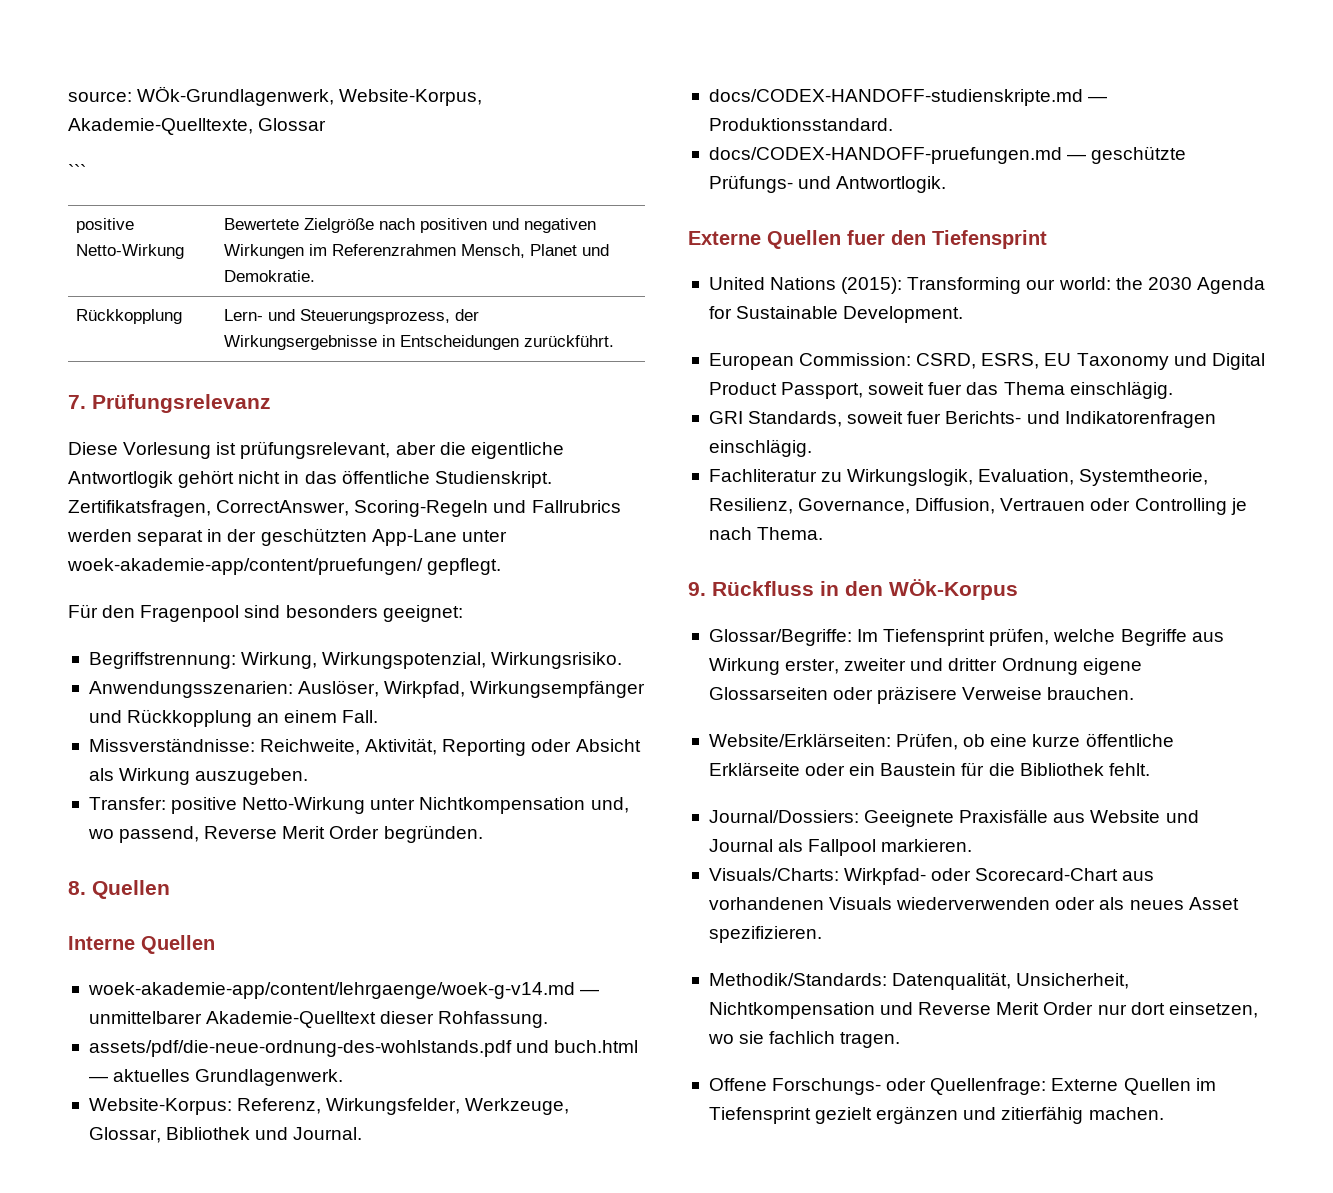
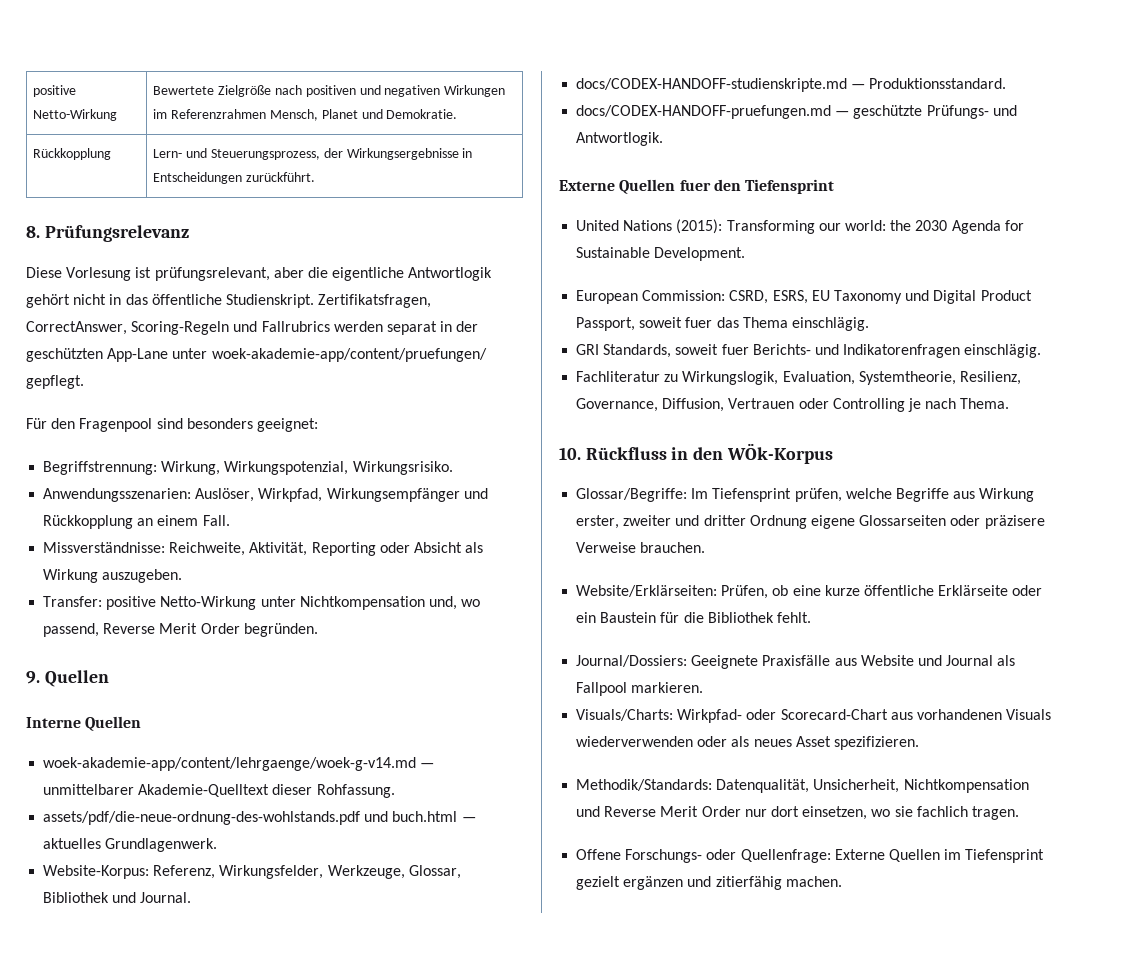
- source: WÖk-Grundlagenwerk, Website-Korpus, Akademie-Quelltexte, Glossar
- ```
- 7. Prüfungsrelevanz
+ 8. Prüfungsrelevanz
- 8. Quellen
+ 9. Quellen
- 9. Rückfluss in den WÖk-Korpus
+ 10. Rückfluss in den WÖk-Korpus

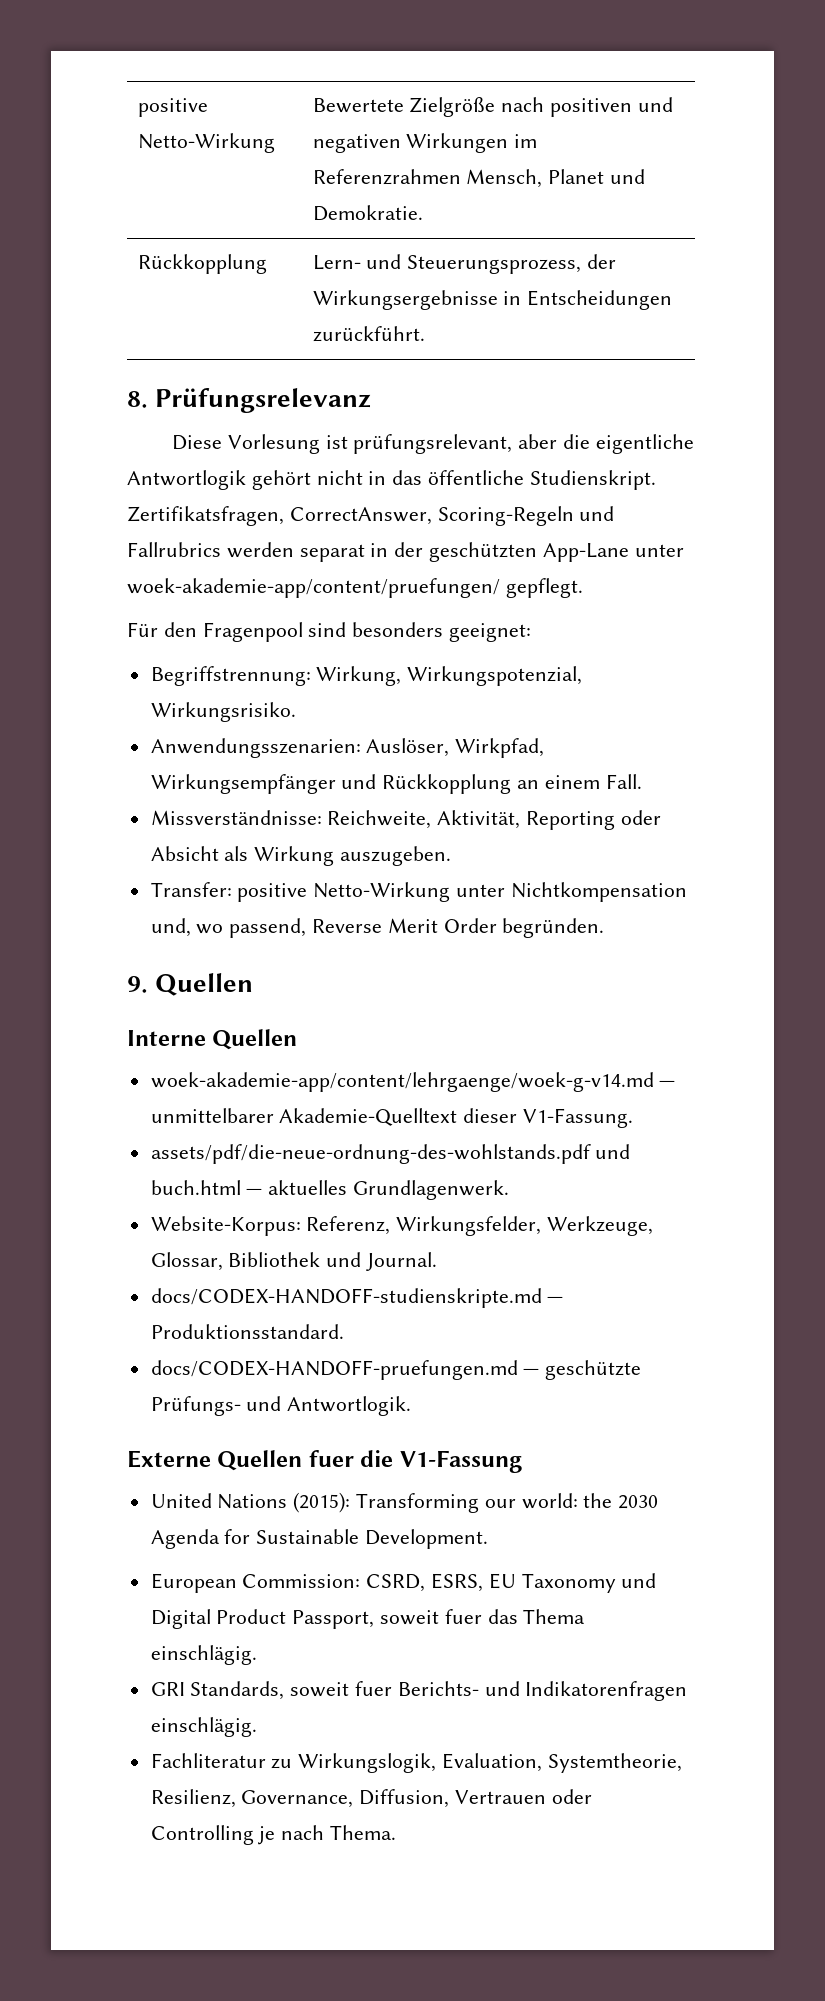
- woek-akademie-app/content/lehrgaenge/woek-g-v14.md — unmittelbarer Akademie-Quelltext dieser Rohfassung.
+ woek-akademie-app/content/lehrgaenge/woek-g-v14.md — unmittelbarer Akademie-Quelltext dieser V1-Fassung.
- Externe Quellen fuer den Tiefensprint
+ Externe Quellen fuer die V1-Fassung
- 10. Rückfluss in den WÖk-Korpus
- Glossar/Begriffe: Im Tiefensprint prüfen, welche Begriffe aus Wirkung erster, zweiter und dritter Ordnung eigene Glossarseiten oder präzisere Verweise brauchen.
- Website/Erklärseiten: Prüfen, ob eine kurze öffentliche Erklärseite oder ein Baustein für die Bibliothek fehlt.
- Journal/Dossiers: Geeignete Praxisfälle aus Website und Journal als Fallpool markieren.
- Visuals/Charts: Wirkpfad- oder Scorecard-Chart aus vorhandenen Visuals wiederverwenden oder als neues Asset spezifizieren.
- Methodik/Standards: Datenqualität, Unsicherheit, Nichtkompensation und Reverse Merit Order nur dort einsetzen, wo sie fachlich tragen.
- Offene Forschungs- oder Quellenfrage: Externe Quellen im Tiefensprint gezielt ergänzen und zitierfähig machen.

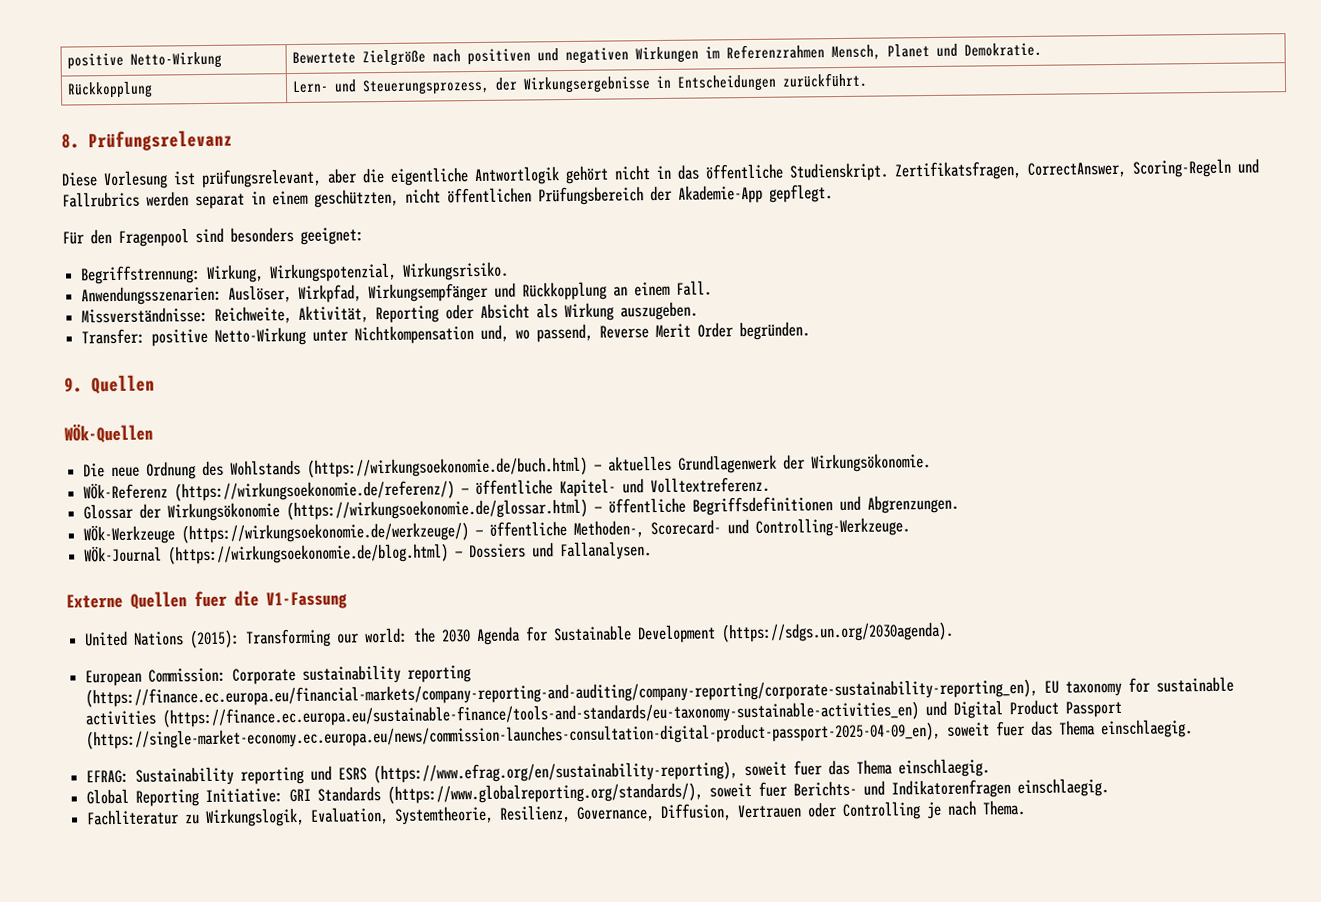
- Zertifikatsfragen, CorrectAnswer, Scoring-Regeln und Fallrubrics werden separat in der geschützten App-Lane unter woek-akademie-app/content/pruefungen/ gepflegt.
+ Zertifikatsfragen, CorrectAnswer, Scoring-Regeln und Fallrubrics werden separat in einem geschützten, nicht öffentlichen Prüfungsbereich der Akademie-App gepflegt.
- Interne Quellen
- woek-akademie-app/content/lehrgaenge/woek-g-v14.md — unmittelbarer Akademie-Quelltext dieser V1-Fassung.
- assets/pdf/die-neue-ordnung-des-wohlstands.pdf und buch.html — aktuelles Grundlagenwerk.
- Website-Korpus: Referenz, Wirkungsfelder, Werkzeuge, Glossar, Bibliothek und Journal.
- docs/CODEX-HANDOFF-studienskripte.md — Produktionsstandard.
- docs/CODEX-HANDOFF-pruefungen.md — geschützte Prüfungs- und Antwortlogik.
+ WÖk-Quellen
+ Die neue Ordnung des Wohlstands (https://wirkungsoekonomie.de/buch.html) — aktuelles Grundlagenwerk der Wirkungsökonomie.
+ WÖk-Referenz (https://wirkungsoekonomie.de/referenz/) — öffentliche Kapitel- und Volltextreferenz.
+ Glossar der Wirkungsökonomie (https://wirkungsoekonomie.de/glossar.html) — öffentliche Begriffsdefinitionen und Abgrenzungen.
+ WÖk-Werkzeuge (https://wirkungsoekonomie.de/werkzeuge/) — öffentliche Methoden-, Scorecard- und Controlling-Werkzeuge.
+ WÖk-Journal (https://wirkungsoekonomie.de/blog.html) — Dossiers und Fallanalysen.
- United Nations (2015): Transforming our world: the 2030 Agenda for Sustainable Development.
+ United Nations (2015): Transforming our world: the 2030 Agenda for Sustainable Development (https://sdgs.un.org/2030agenda).
- European Commission: CSRD, ESRS, EU Taxonomy und Digital Product Passport, soweit fuer das Thema einschlägig.
- GRI Standards, soweit fuer Berichts- und Indikatorenfragen einschlägig.
+ European Commission: Corporate sustainability reporting (https://finance.ec.europa.eu/financial-markets/company-reporting-and-auditing/company-reporting/corporate-sustainability-reporting_en), EU taxonomy for sustainable activities (https://finance.ec.europa.eu/sustainable-finance/tools-and-standards/eu-taxonomy-sustainable-activities_en) und Digital Product Passport (https://single-market-economy.ec.europa.eu/news/commission-launches-consultation-digital-product-passport-2025-04-09_en), soweit fuer das Thema einschlaegig.
+ EFRAG: Sustainability reporting und ESRS (https://www.efrag.org/en/sustainability-reporting), soweit fuer das Thema einschlaegig.
+ Global Reporting Initiative: GRI Standards (https://www.globalreporting.org/standards/), soweit fuer Berichts- und Indikatorenfragen einschlaegig.

